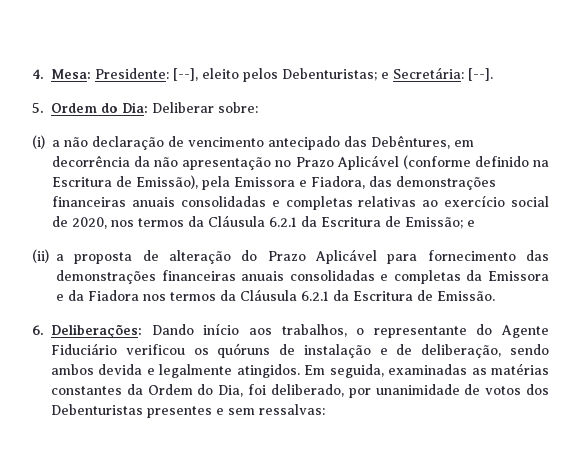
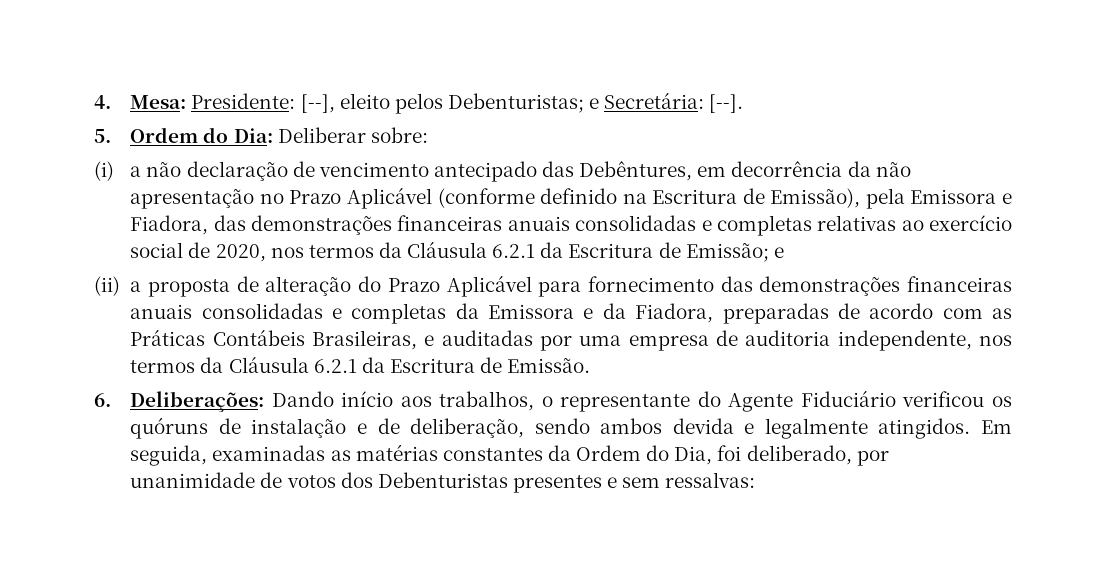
- (ii) a proposta de alteração do Prazo Aplicável para fornecimento das demonstrações financeiras anuais consolidadas e completas da Emissora e da Fiadora nos termos da Cláusula 6.2.1 da Escritura de Emissão.
+ (ii) a proposta de alteração do Prazo Aplicável para fornecimento das demonstrações financeiras anuais consolidadas e completas da Emissora e da Fiadora, preparadas de acordo com as Práticas Contábeis Brasileiras, e auditadas por uma empresa de auditoria independente, nos termos da Cláusula 6.2.1 da Escritura de Emissão.

